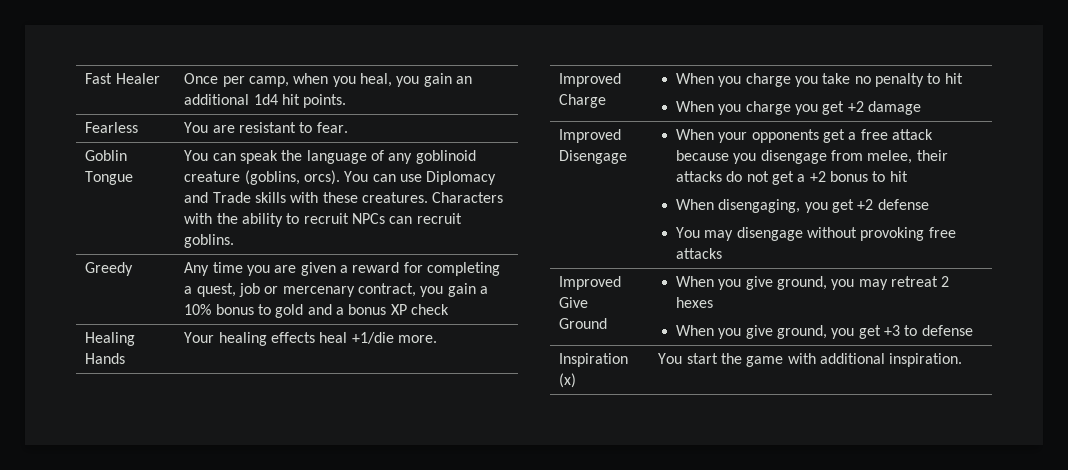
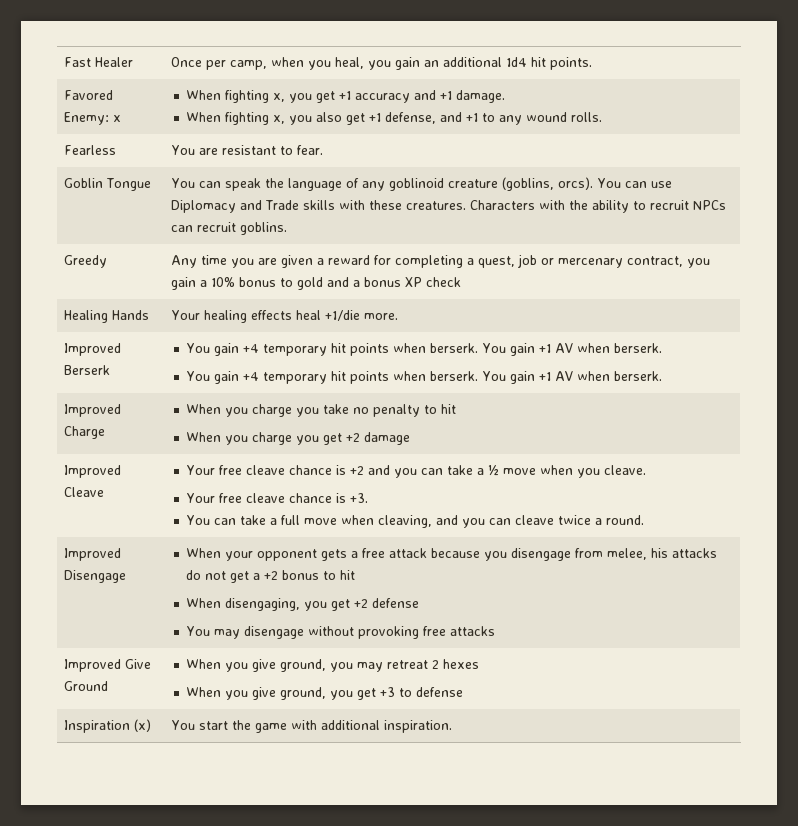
+ Favored Enemy: x | When fighting x, you get +1 accuracy and +1 damage.
+ When fighting x, you also get +1 defense, and +1 to any wound rolls.
+ Improved Berserk | You gain +4 temporary hit points when berserk. You gain +1 AV when berserk.
+ You gain +4 temporary hit points when berserk. You gain +1 AV when berserk.
+ Improved Cleave | Your free cleave chance is +2 and you can take a ½ move when you cleave.
+ Your free cleave chance is +3.
+ You can take a full move when cleaving, and you can cleave twice a round.
- Improved Disengage | When your opponents get a free attack because you disengage from melee, their attacks do not get a +2 bonus to hit
+ Improved Disengage | When your opponent gets a free attack because you disengage from melee, his attacks do not get a +2 bonus to hit

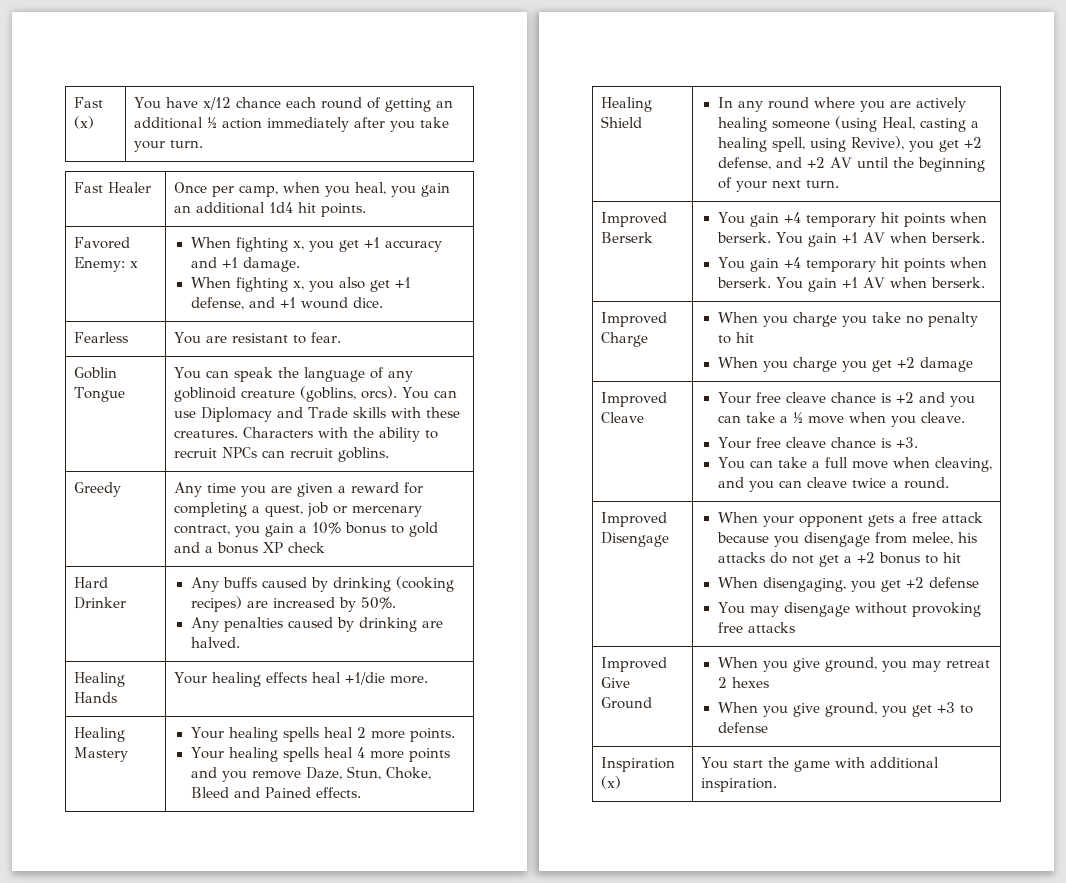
+ Fast (x) | You have x/12 chance each round of getting an additional ½ action immediately after you take your turn.
  Favored Enemy: x | When fighting x, you get +1 accuracy and +1 damage.
- When fighting x, you also get +1 defense, and +1 to any wound rolls.
+ When fighting x, you also get +1 defense, and +1 wound dice.
+ Hard Drinker | Any buffs caused by drinking (cooking recipes) are increased by 50%.
+ Any penalties caused by drinking are halved.
+ Healing Mastery | Your healing spells heal 2 more points.
+ Your healing spells heal 4 more points and you remove Daze, Stun, Choke, Bleed and Pained effects.
+ Healing Shield | In any round where you are actively healing someone (using Heal, casting a healing spell, using Revive), you get +2 defense, and +2 AV until the beginning of your next turn.

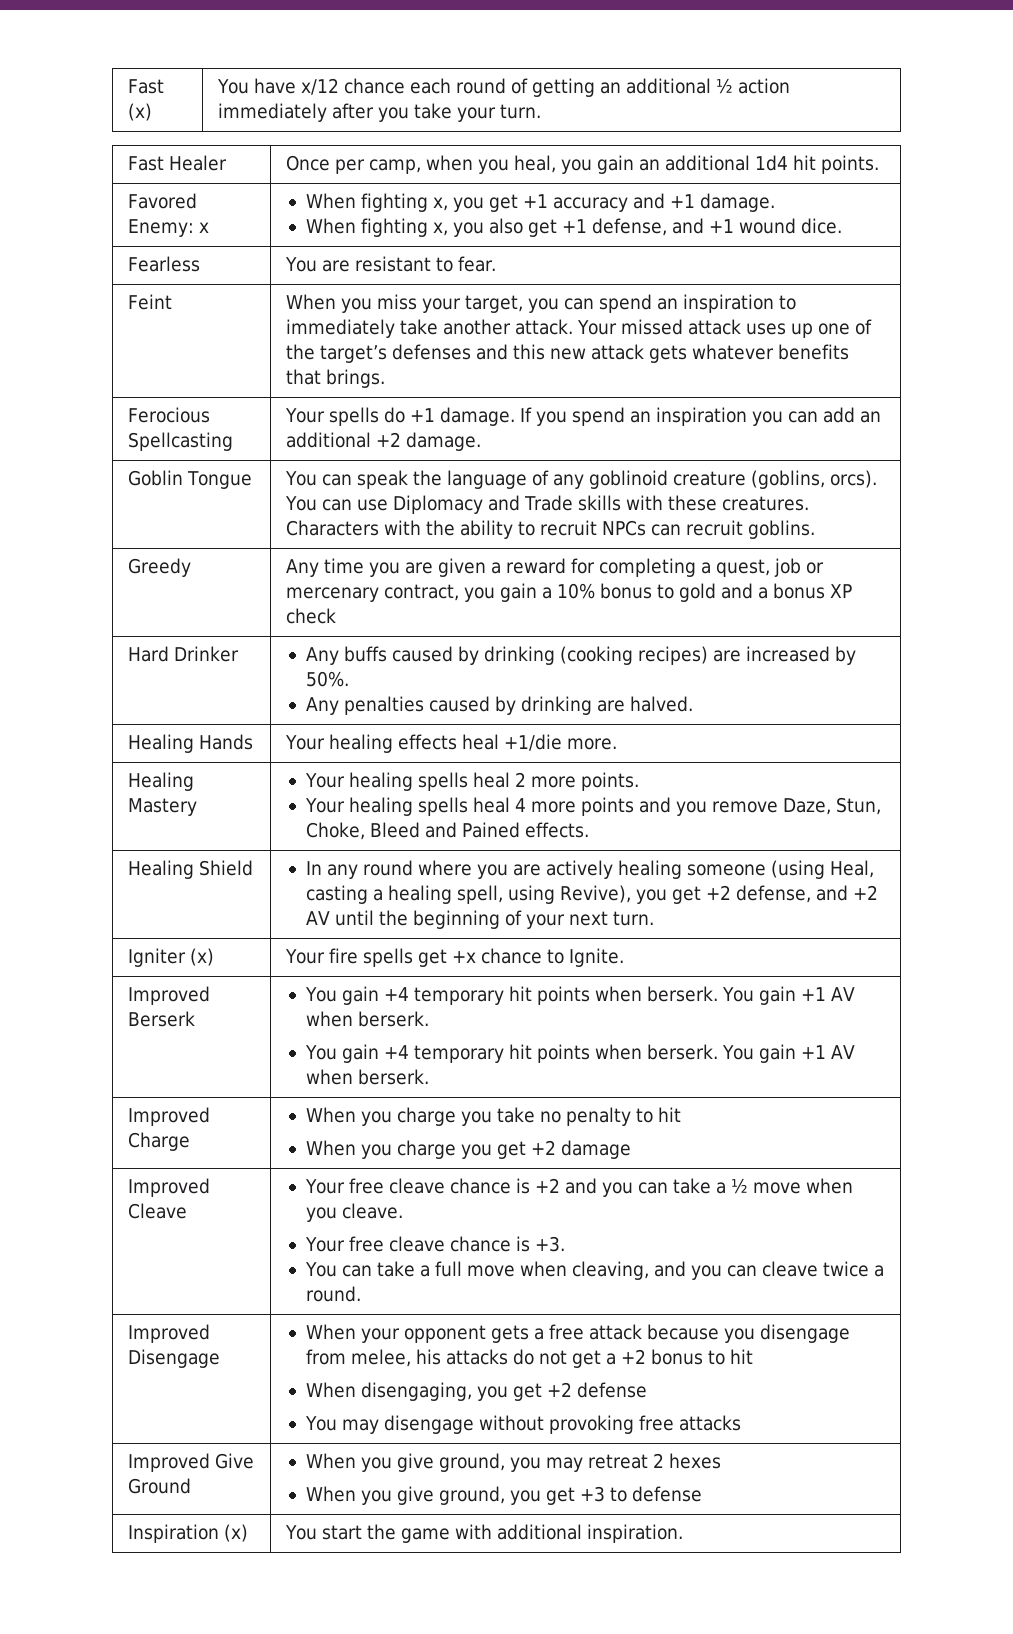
+ Feint | When you miss your target, you can spend an inspiration to immediately take another attack. Your missed attack uses up one of the target’s defenses and this new attack gets whatever benefits that brings.
+ Ferocious Spellcasting | Your spells do +1 damage. If you spend an inspiration you can add an additional +2 damage.
+ Igniter (x) | Your fire spells get +x chance to Ignite.

